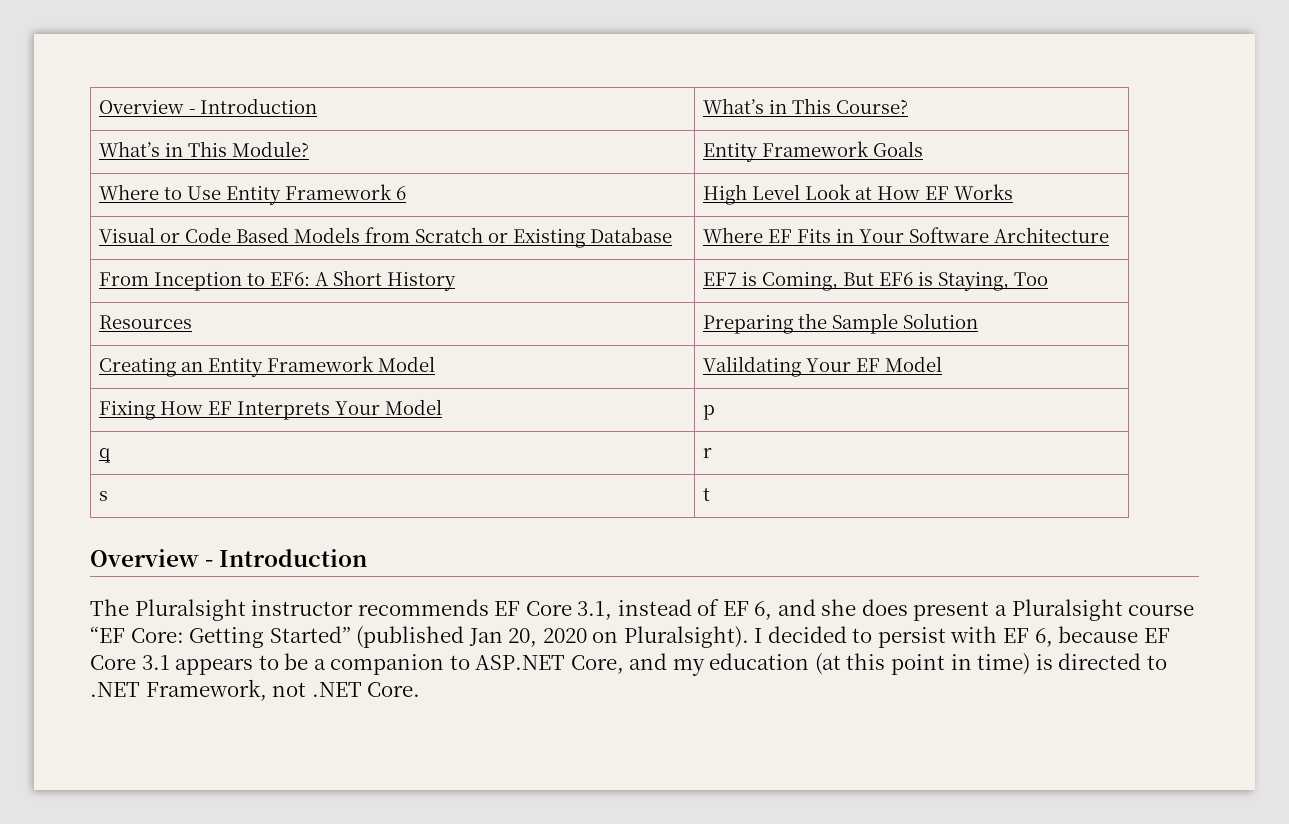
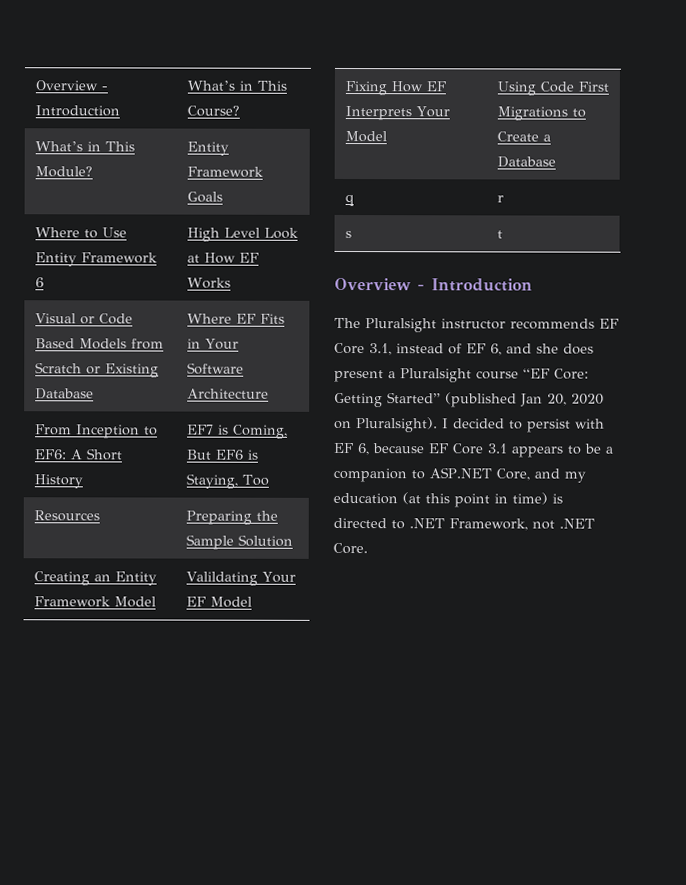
- Fixing How EF Interprets Your Model | p
+ Fixing How EF Interprets Your Model | Using Code First Migrations to Create a Database

